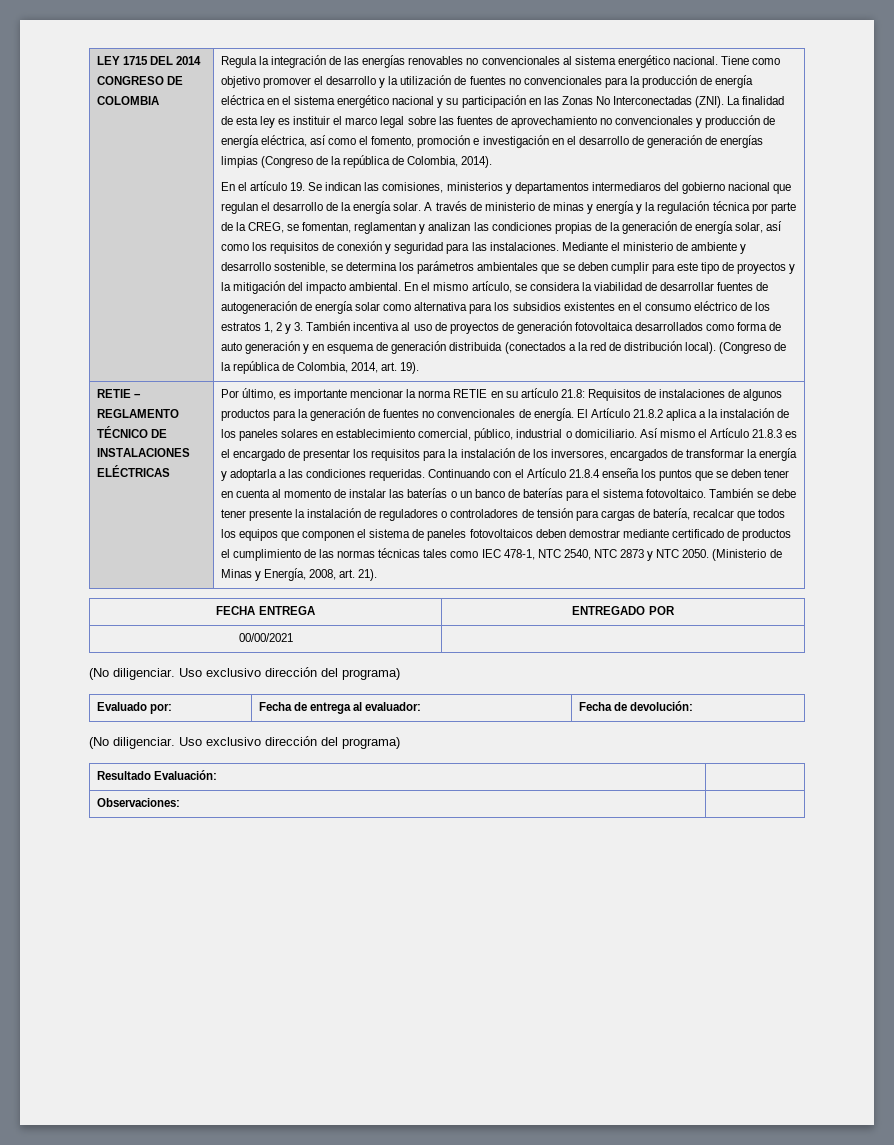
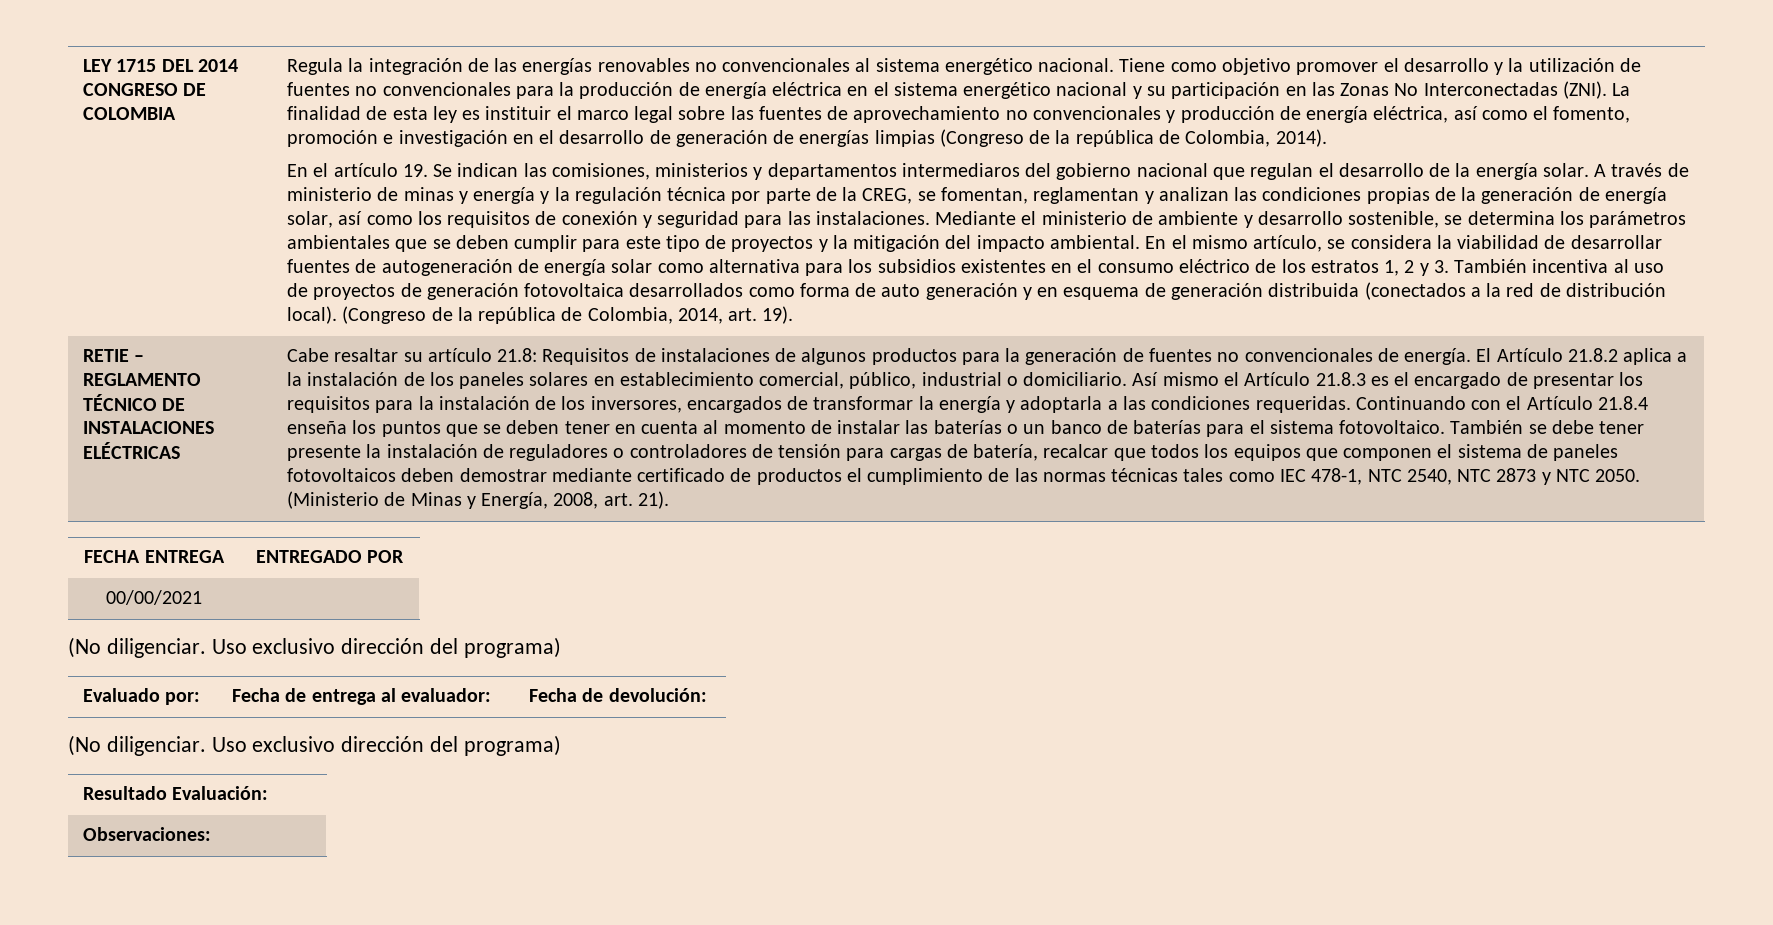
- Por último, es importante mencionar la norma RETIE en su artículo 21.8: Requisitos de instalaciones de algunos productos para la generación de fuentes no convencionales de energía.
+ Cabe resaltar su artículo 21.8: Requisitos de instalaciones de algunos productos para la generación de fuentes no convencionales de energía.

